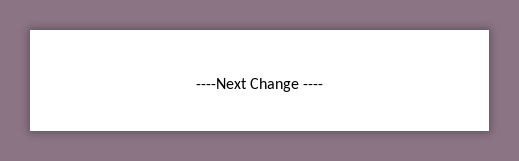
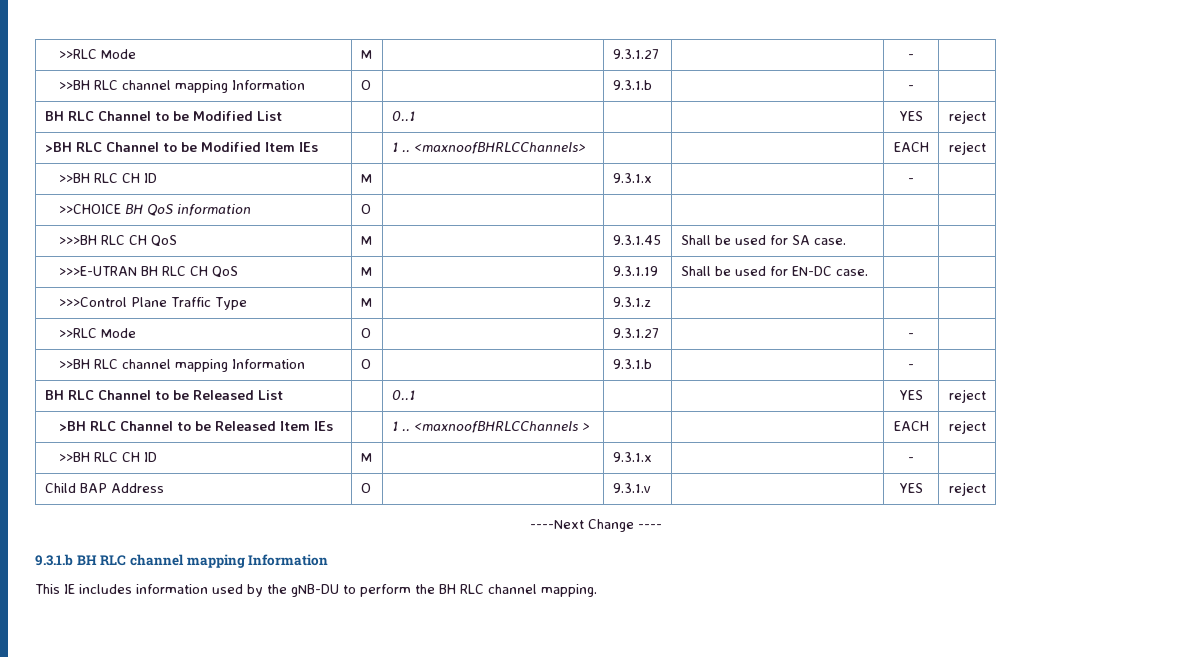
+ >>RLC Mode | M | | 9.3.1.27 | | - |
+ >>BH RLC channel mapping Information | O | | 9.3.1.b | | - |
+ BH RLC Channel to be Modified List | | 0..1 | | | YES | reject
+ >BH RLC Channel to be Modified Item IEs | | 1 .. <maxnoofBHRLCChannels> | | | EACH | reject
+ >>BH RLC CH ID | M | | 9.3.1.x | | - |
+ >>CHOICE BH QoS information | O | | | | |
+ >>>BH RLC CH QoS | M | | 9.3.1.45 | Shall be used for SA case. | |
+ >>>E-UTRAN BH RLC CH QoS | M | | 9.3.1.19 | Shall be used for EN-DC case. | |
+ >>>Control Plane Traffic Type | M | | 9.3.1.z | | |
+ >>RLC Mode | O | | 9.3.1.27 | | - |
+ >>BH RLC channel mapping Information | O | | 9.3.1.b | | - |
+ BH RLC Channel to be Released List | | 0..1 | | | YES | reject
+ >BH RLC Channel to be Released Item IEs | | 1 .. <maxnoofBHRLCChannels > | | | EACH | reject
+ >>BH RLC CH ID | M | | 9.3.1.x | | - |
+ Child BAP Address | O | | 9.3.1.v | | YES | reject
  ----Next Change ----
+ 9.3.1.b BH RLC channel mapping Information
+ This IE includes information used by the gNB-DU to perform the BH RLC channel mapping.

